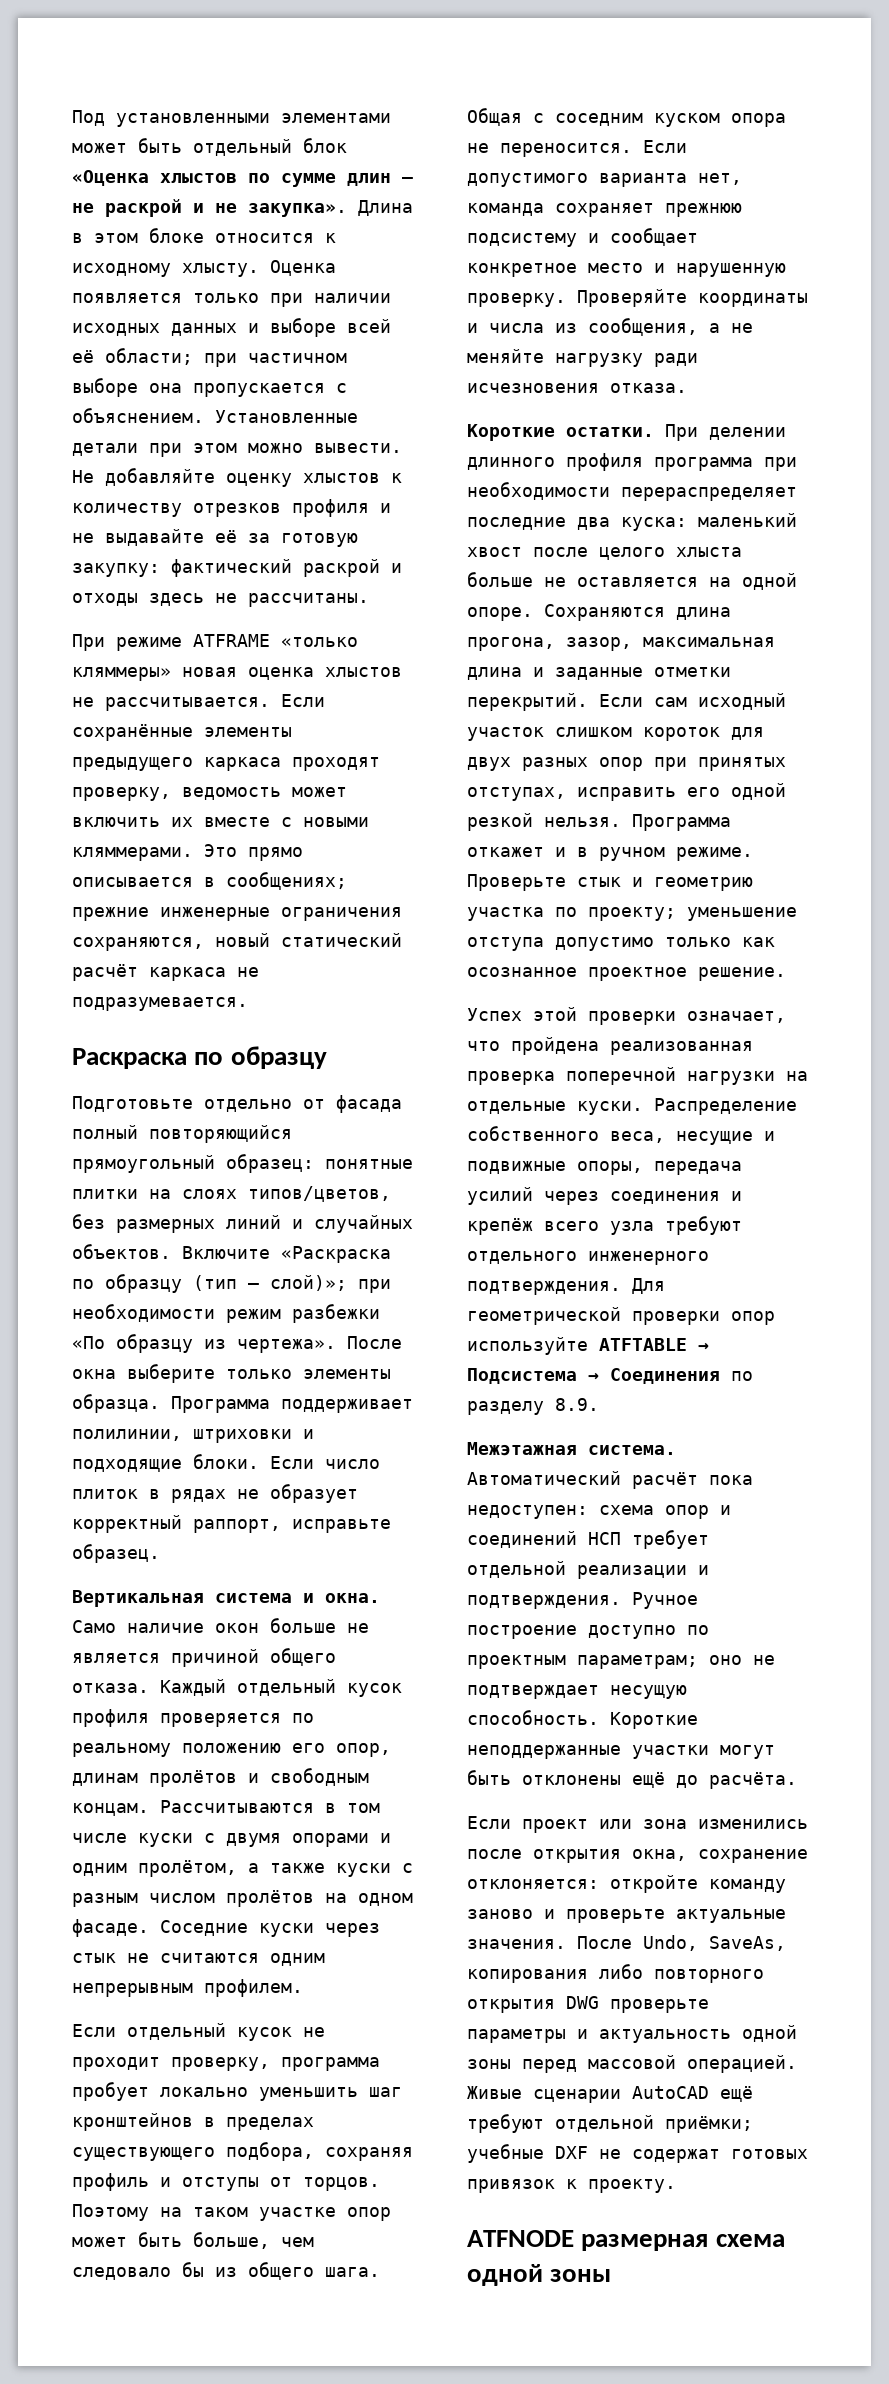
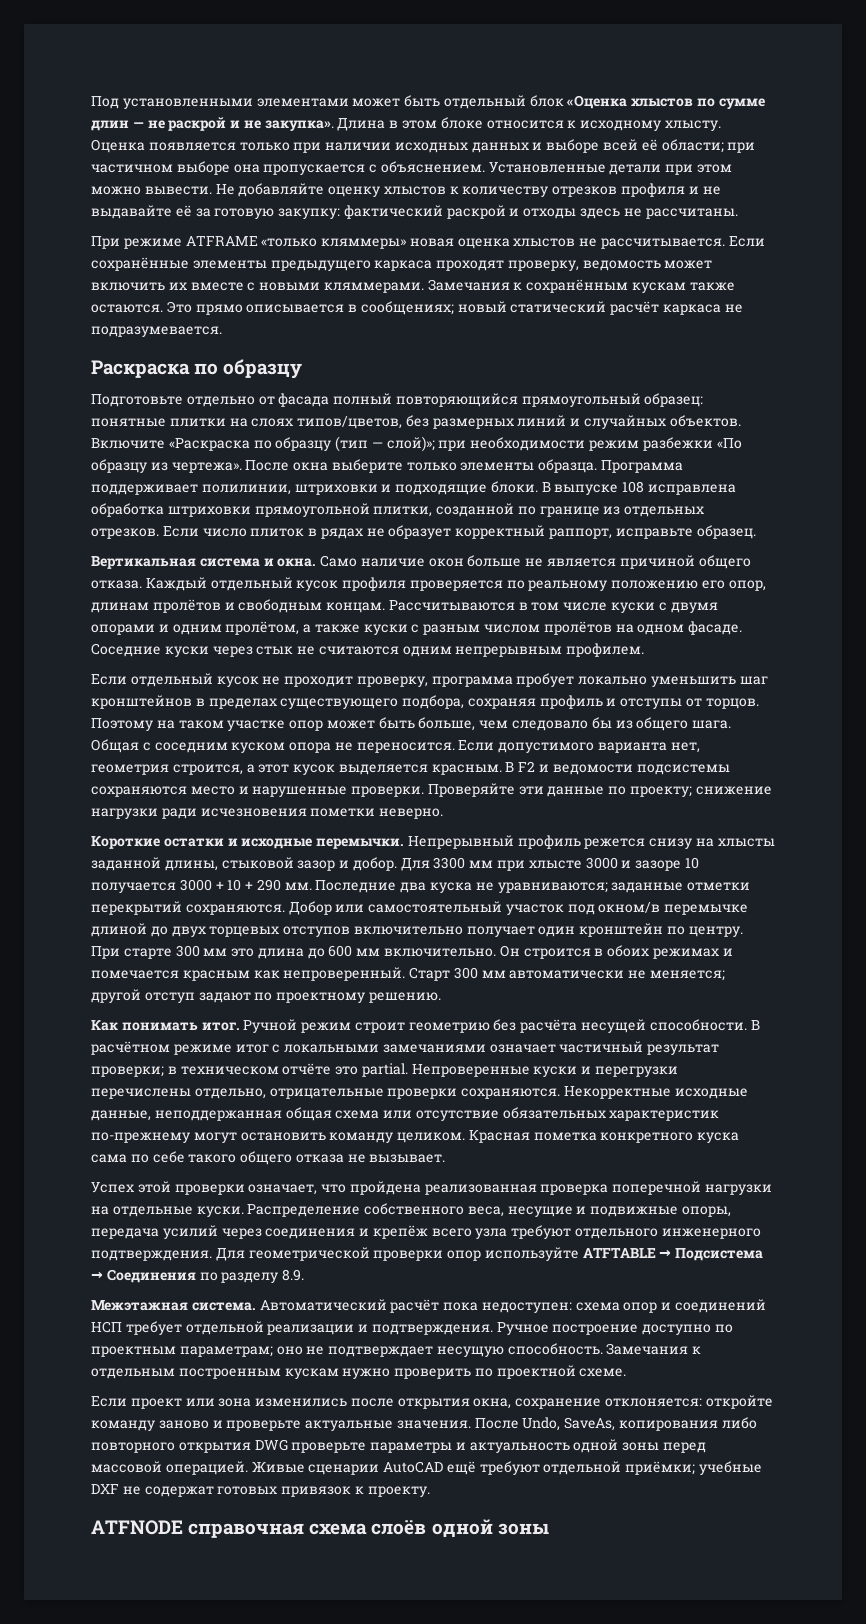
+ Замечания к сохранённым кускам также остаются.
- Это прямо описывается в сообщениях; прежние инженерные ограничения сохраняются, новый статический расчёт каркаса не подразумевается.
+ Это прямо описывается в сообщениях; новый статический расчёт каркаса не подразумевается.
+ В выпуске 108 исправлена обработка штриховки прямоугольной плитки, созданной по границе из отдельных отрезков.
- Если допустимого варианта нет, команда сохраняет прежнюю подсистему и сообщает конкретное место и нарушенную проверку. Проверяйте координаты и числа из сообщения, а не меняйте нагрузку ради исчезновения отказа.
- Короткие остатки. При делении длинного профиля программа при необходимости перераспределяет последние два куска: маленький хвост после целого хлыста больше не оставляется на одной опоре. Сохраняются длина прогона, зазор, максимальная длина и заданные отметки перекрытий. Если сам исходный участок слишком короток для двух разных опор при принятых отступах, исправить его одной резкой нельзя. Программа откажет и в ручном режиме. Проверьте стык и геометрию участка по проекту; уменьшение отступа допустимо только как осознанное проектное решение.
+ Если допустимого варианта нет, геометрия строится, а этот кусок выделяется красным. В F2 и ведомости подсистемы сохраняются место и нарушенные проверки. Проверяйте эти данные по проекту; снижение нагрузки ради исчезновения пометки неверно.
+ Короткие остатки и исходные перемычки. Непрерывный профиль режется снизу на хлысты заданной длины, стыковой зазор и добор. Для 3300 мм при хлысте 3000 и зазоре 10 получается 3000 + 10 + 290 мм. Последние два куска не уравниваются; заданные отметки перекрытий сохраняются. Добор или самостоятельный участок под окном/в перемычке длиной до двух торцевых отступов включительно получает один кронштейн по центру. При старте 300 мм это длина до 600 мм включительно. Он строится в обоих режимах и помечается красным как непроверенный. Старт 300 мм автоматически не меняется; другой отступ задают по проектному решению.
+ Как понимать итог. Ручной режим строит геометрию без расчёта несущей способности. В расчётном режиме итог с локальными замечаниями означает частичный результат проверки; в техническом отчёте это partial. Непроверенные куски и перегрузки перечислены отдельно, отрицательные проверки сохраняются. Некорректные исходные данные, неподдержанная общая схема или отсутствие обязательных характеристик по-прежнему могут остановить команду целиком. Красная пометка конкретного куска сама по себе такого общего отказа не вызывает.
- Короткие неподдержанные участки могут быть отклонены ещё до расчёта.
+ Замечания к отдельным построенным кускам нужно проверить по проектной схеме.
- ATFNODE размерная схема одной зоны
+ ATFNODE справочная схема слоёв одной зоны

